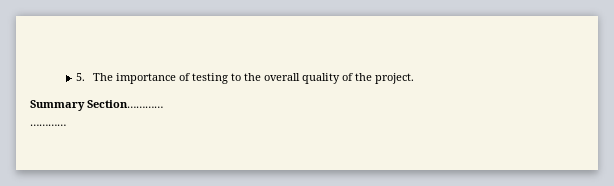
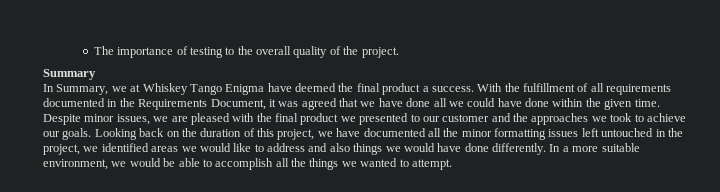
- 5. The importance of testing to the overall quality of the project.
+ The importance of testing to the overall quality of the project.
- Summary Section…………
- …………
+ Summary
+ In Summary, we at Whiskey Tango Enigma have deemed the final product a success. With the fulfillment of all requirements documented in the Requirements Document, it was agreed that we have done all we could have done within the given time. Despite minor issues, we are pleased with the final product we presented to our customer and the approaches we took to achieve our goals. Looking back on the duration of this project, we have documented all the minor formatting issues left untouched in the project, we identified areas we would like to address and also things we would have done differently. In a more suitable environment, we would be able to accomplish all the things we wanted to attempt.

